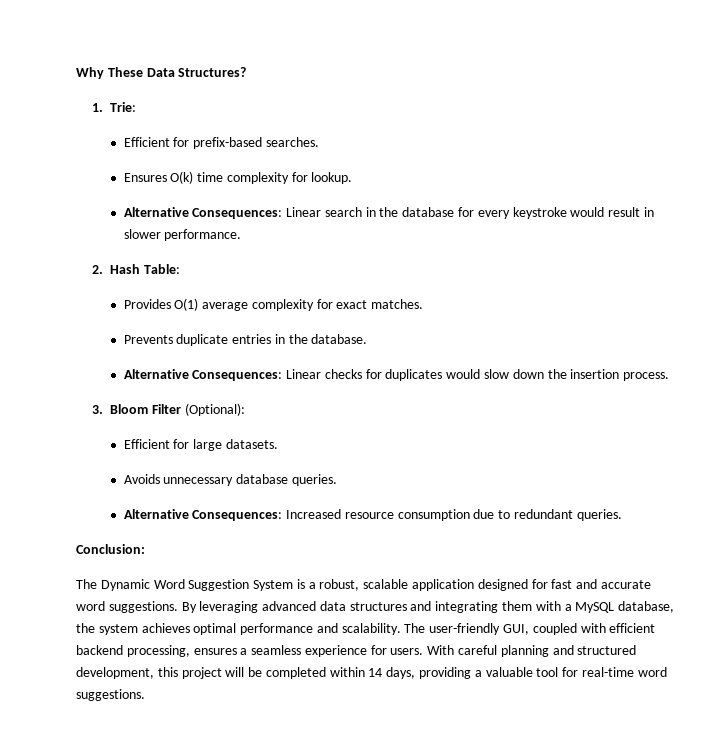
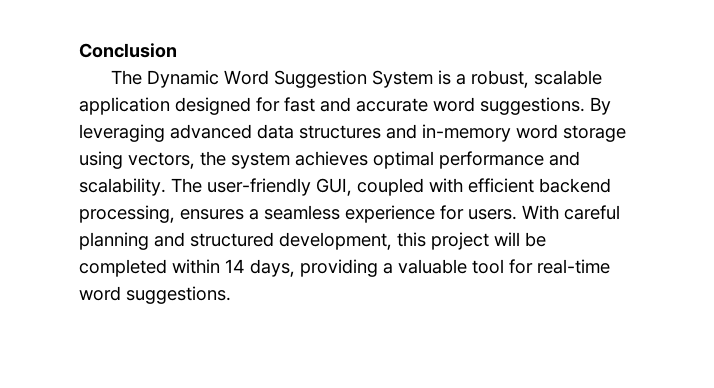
- Why These Data Structures?
- 1. Trie:
- Efficient for prefix-based searches.
- Ensures O(k) time complexity for lookup.
- Alternative Consequences: Linear search in the database for every keystroke would result in slower performance.
- 2. Hash Table:
- Provides O(1) average complexity for exact matches.
- Prevents duplicate entries in the database.
- Alternative Consequences: Linear checks for duplicates would slow down the insertion process.
- 3. Bloom Filter (Optional):
- Efficient for large datasets.
- Avoids unnecessary database queries.
- Alternative Consequences: Increased resource consumption due to redundant queries.
- Conclusion:
+ Conclusion
- By leveraging advanced data structures and integrating them with a MySQL database, the system achieves optimal performance and scalability.
+ By leveraging advanced data structures and in-memory word storage using vectors, the system achieves optimal performance and scalability.

